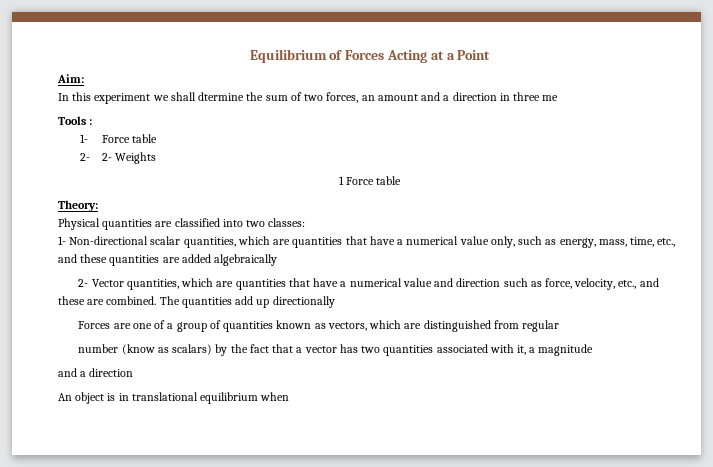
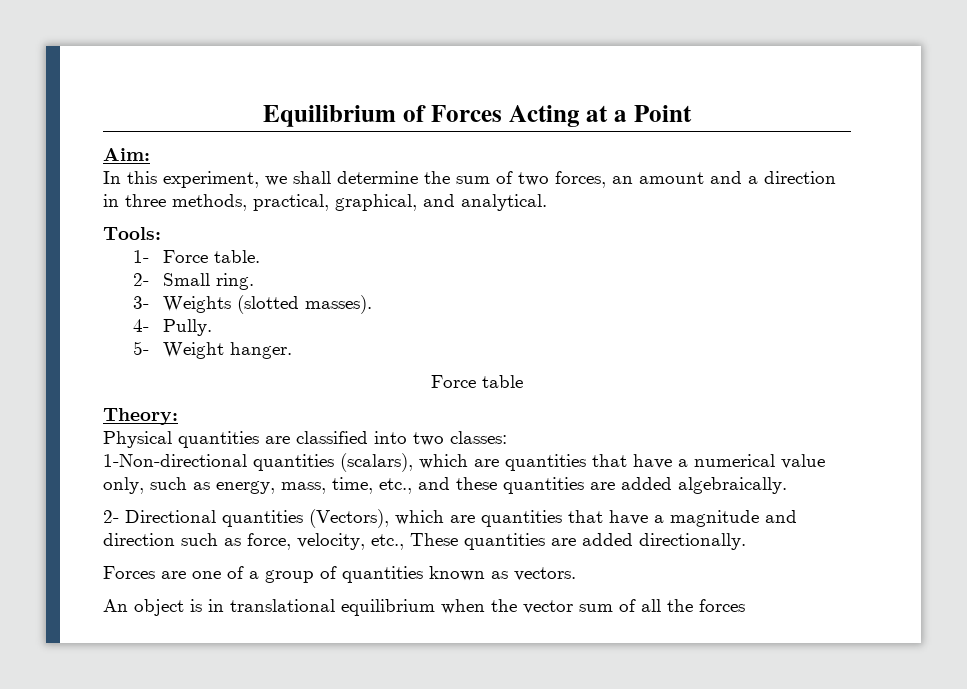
- In this experiment we shall dtermine the sum of two forces, an amount and a direction in three me
- Tools :
+ In this experiment, we shall determine the sum of two forces, an amount and a direction in three methods, practical, graphical, and analytical.
+ Tools:
- 1- Force table
- 2- 2- Weights
- 1 Force table
+ 1- Force table.
+ 2- Small ring.
+ 3- Weights (slotted masses).
+ 4- Pully.
+ 5- Weight hanger.
+ Force table
- 1- Non-directional scalar quantities, which are quantities that have a numerical value only, such as energy, mass, time, etc., and these quantities are added algebraically
- 2- Vector quantities, which are quantities that have a numerical value and direction such as force, velocity, etc., and these are combined. The quantities add up directionally
+ 1-Non-directional quantities (scalars), which are quantities that have a numerical value only, such as energy, mass, time, etc., and these quantities are added algebraically.
+ 2- Directional quantities (Vectors), which are quantities that have a magnitude and direction such as force, velocity, etc., These quantities are added directionally.
- Forces are one of a group of quantities known as vectors, which are distinguished from regular
- number (know as scalars) by the fact that a vector has two quantities associated with it, a magnitude
- and a direction
+ Forces are one of a group of quantities known as vectors.
- An object is in translational equilibrium when
+ An object is in translational equilibrium when the vector sum of all the forces

